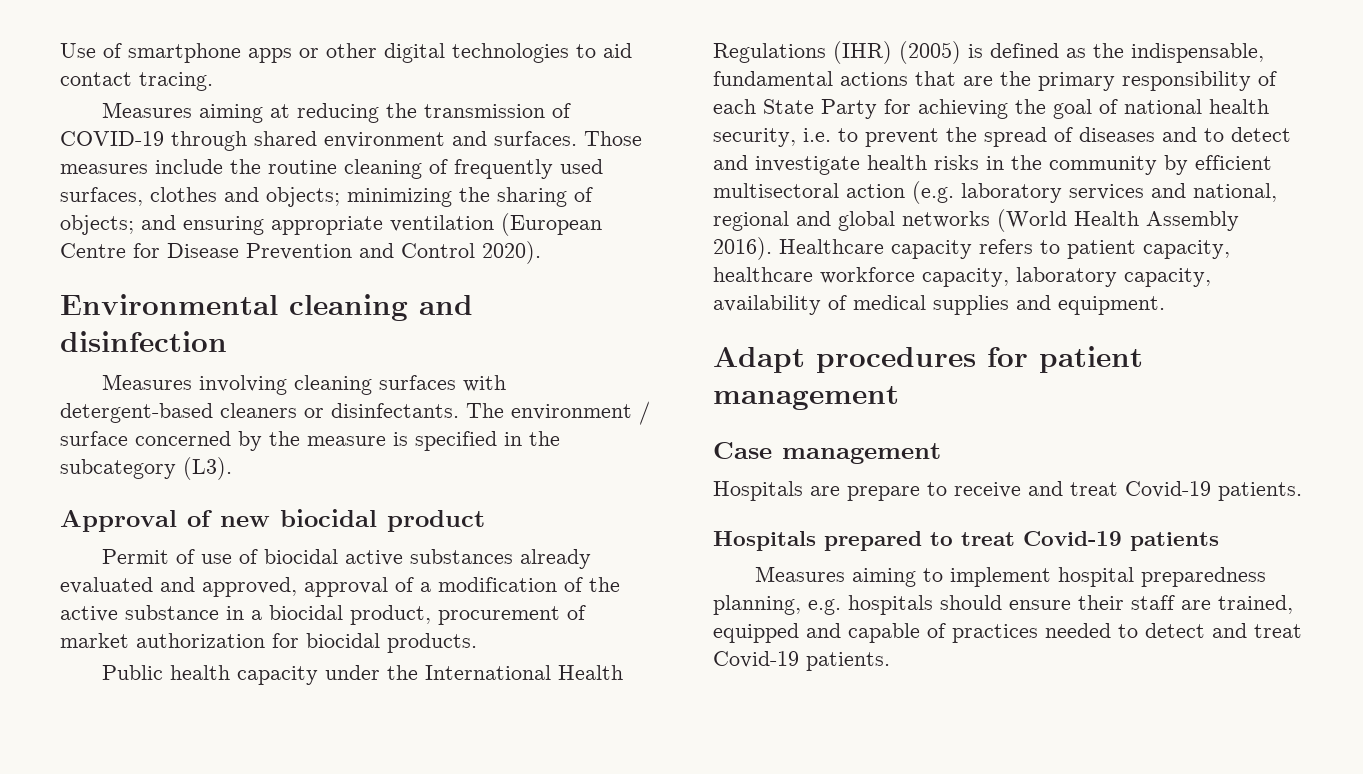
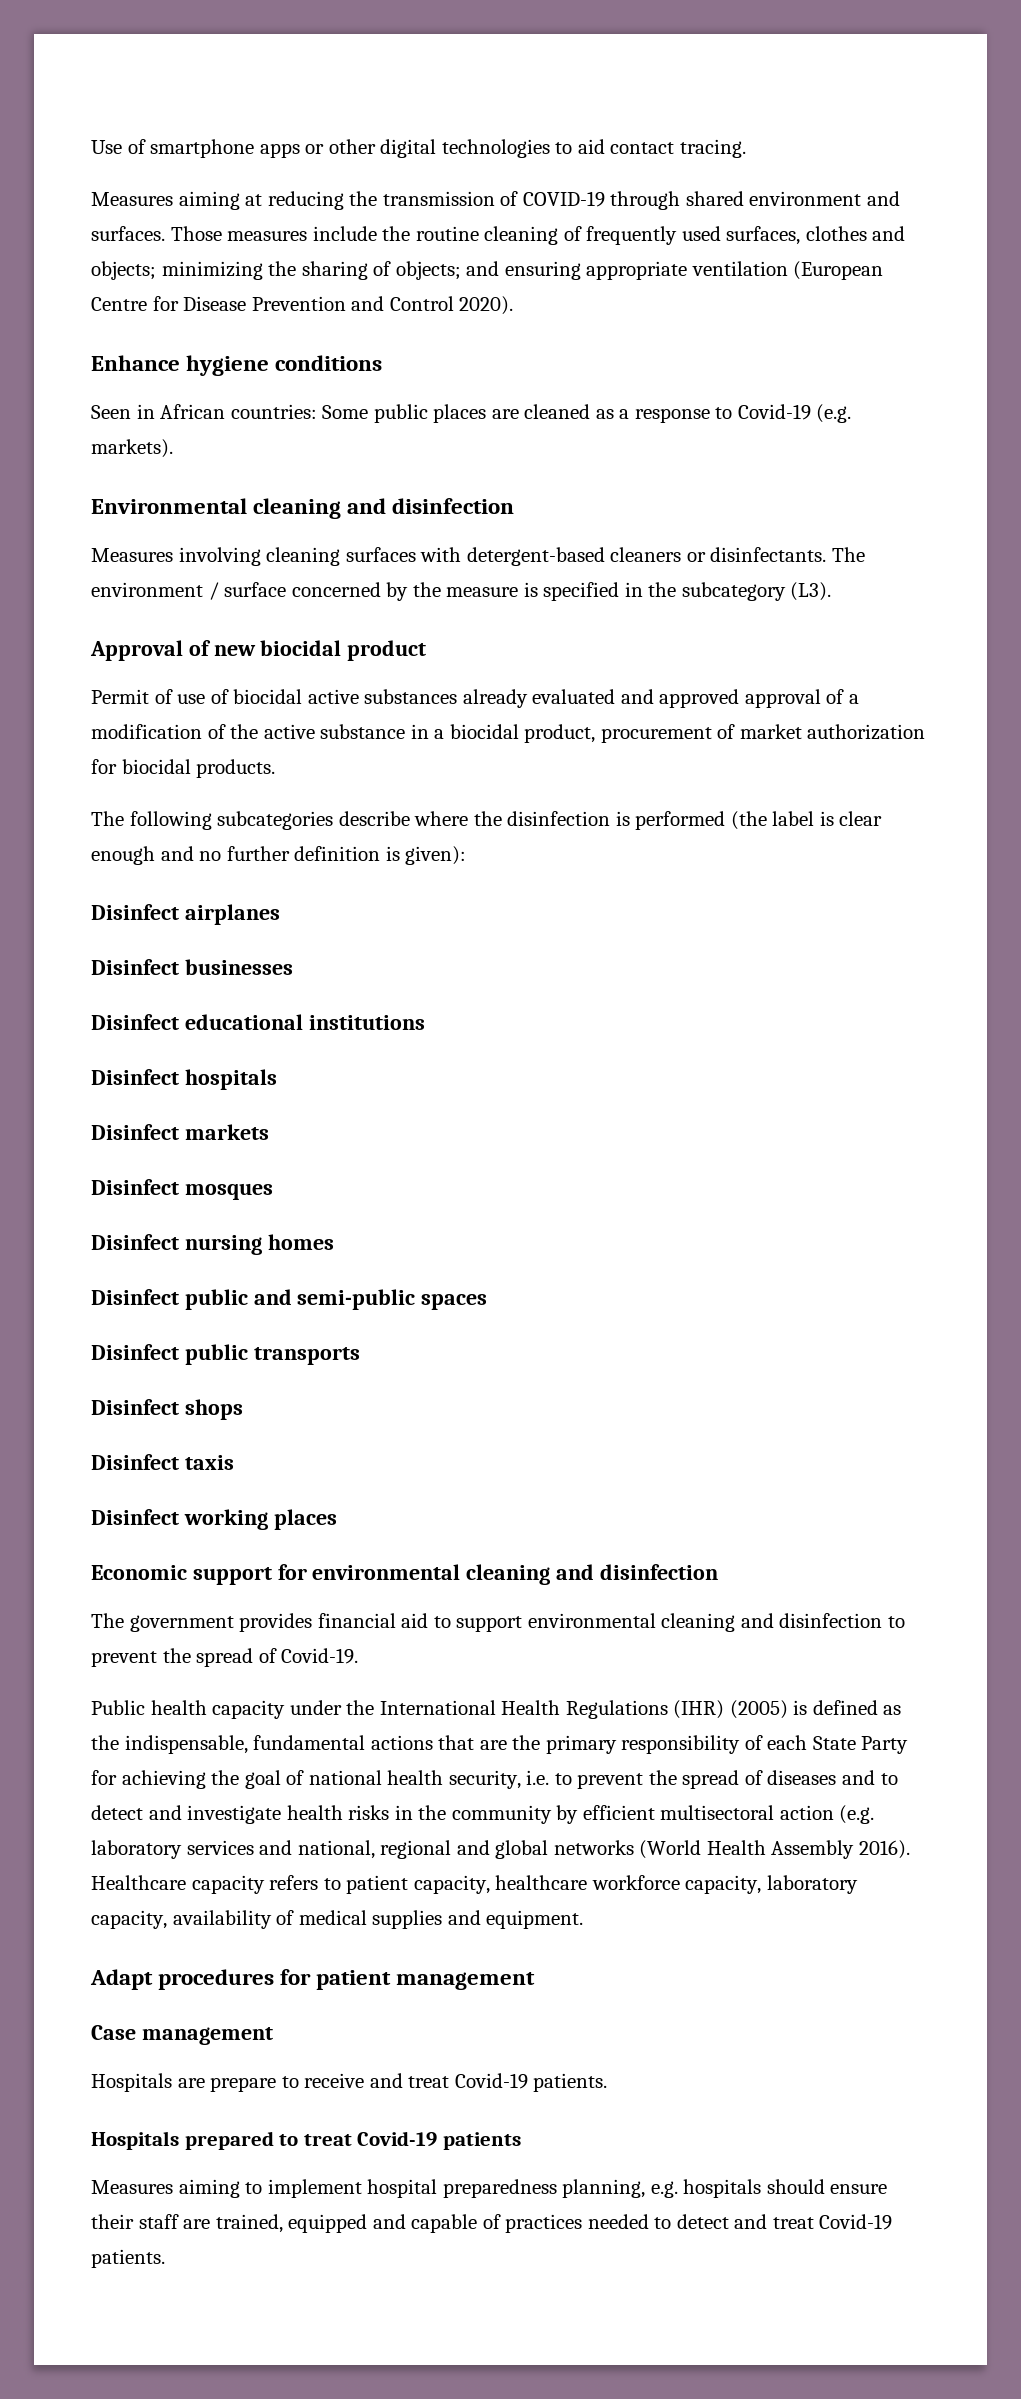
+ Enhance hygiene conditions
+ Seen in African countries: Some public places are cleaned as a response to Covid-19 (e.g. markets).
- Permit of use of biocidal active substances already evaluated and approved, approval of a modification of the active substance in a biocidal product, procurement of market authorization for biocidal products.
+ Permit of use of biocidal active substances already evaluated and approved approval of a modification of the active substance in a biocidal product, procurement of market authorization for biocidal products.
+ The following subcategories describe where the disinfection is performed (the label is clear enough and no further definition is given):
+ Disinfect airplanes
+ Disinfect businesses
+ Disinfect educational institutions
+ Disinfect hospitals
+ Disinfect markets
+ Disinfect mosques
+ Disinfect nursing homes
+ Disinfect public and semi-public spaces
+ Disinfect public transports
+ Disinfect shops
+ Disinfect taxis
+ Disinfect working places
+ Economic support for environmental cleaning and disinfection
+ The government provides financial aid to support environmental cleaning and disinfection to prevent the spread of Covid-19.

